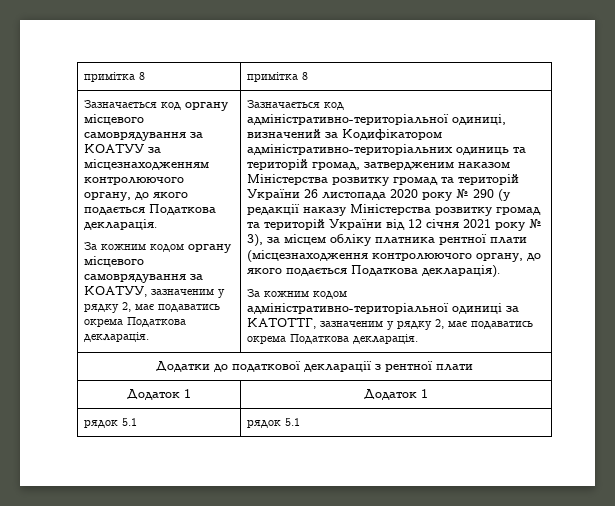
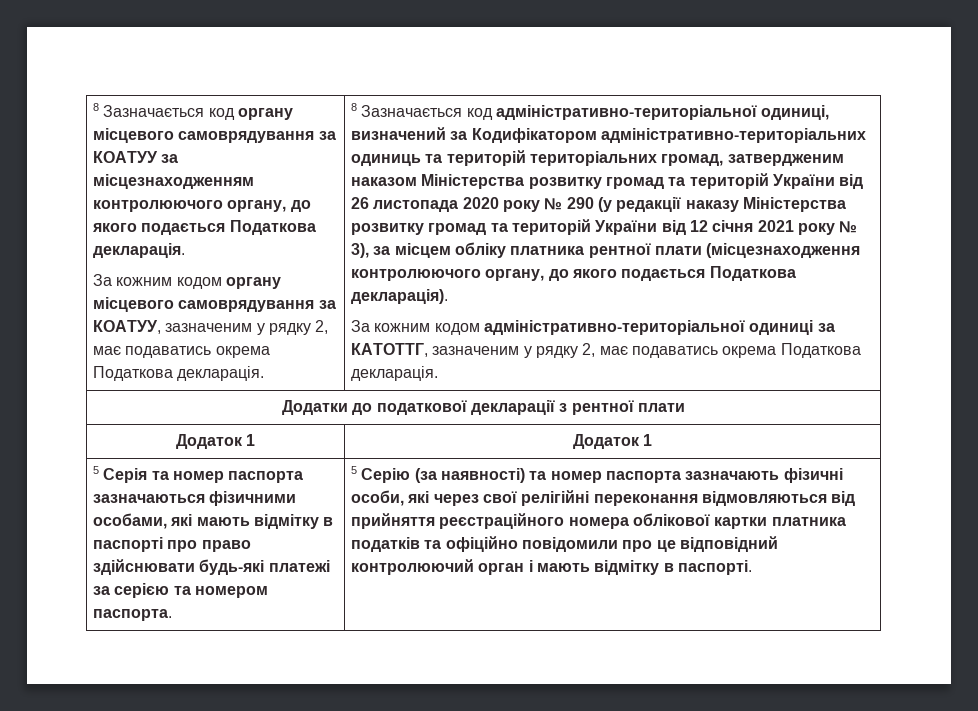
- примітка 8 | примітка 8
- Зазначається код органу місцевого самоврядування за КОАТУУ за місцезнаходженням контролюючого органу, до якого подається Податкова декларація.
+ 8 Зазначається код органу місцевого самоврядування за КОАТУУ за місцезнаходженням контролюючого органу, до якого подається Податкова декларація.
- Зазначається код адміністративно-територіальної одиниці, визначений за Кодифікатором адміністративно-територіальних одиниць та територій громад, затвердженим наказом Міністерства розвитку громад та територій України 26 листопада 2020 року № 290 (у редакції наказу Міністерства розвитку громад та територій України від 12 січня 2021 року № 3), за місцем обліку платника рентної плати (місцезнаходження контролюючого органу, до якого подається Податкова декларація).
+ 8 Зазначається код адміністративно-територіальної одиниці, визначений за Кодифікатором адміністративно-територіальних одиниць та територій територіальних громад, затвердженим наказом Міністерства розвитку громад та територій України від 26 листопада 2020 року № 290 (у редакції наказу Міністерства розвитку громад та територій України від 12 січня 2021 року № 3), за місцем обліку платника рентної плати (місцезнаходження контролюючого органу, до якого подається Податкова декларація).
- рядок 5.1 | рядок 5.1
+ 5 Серія та номер паспорта зазначаються фізичними особами, які мають відмітку в паспорті про право здійснювати будь-які платежі за серією та номером паспорта. | 5 Серію (за наявності) та номер паспорта зазначають фізичні особи, які через свої релігійні переконання відмовляються від прийняття реєстраційного номера облікової картки платника податків та офіційно повідомили про це відповідний контролюючий орган і мають відмітку в паспорті.

